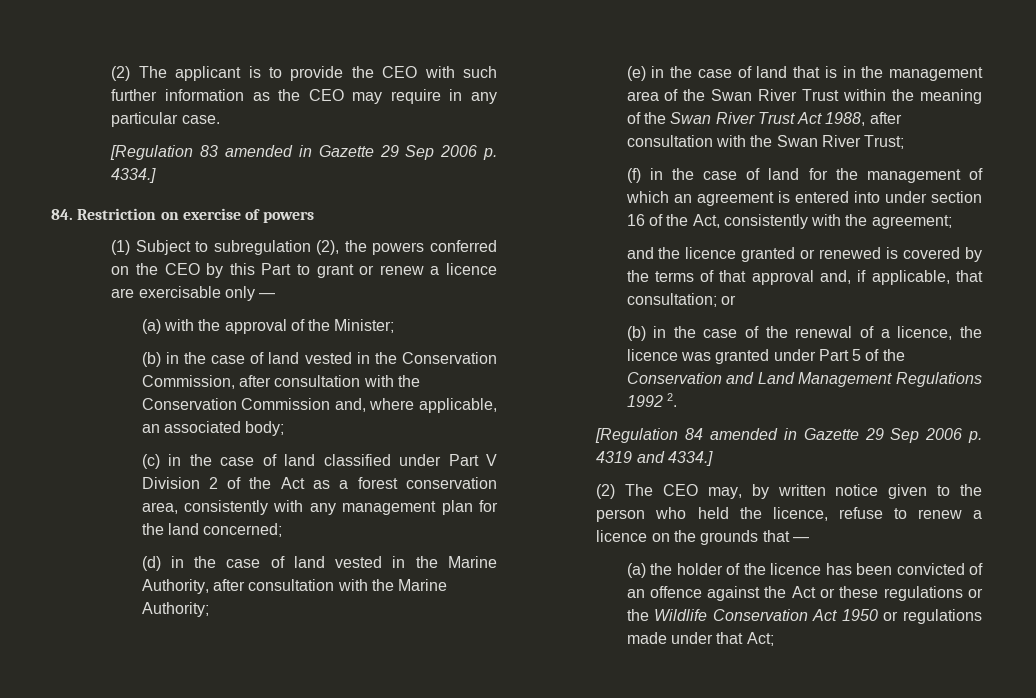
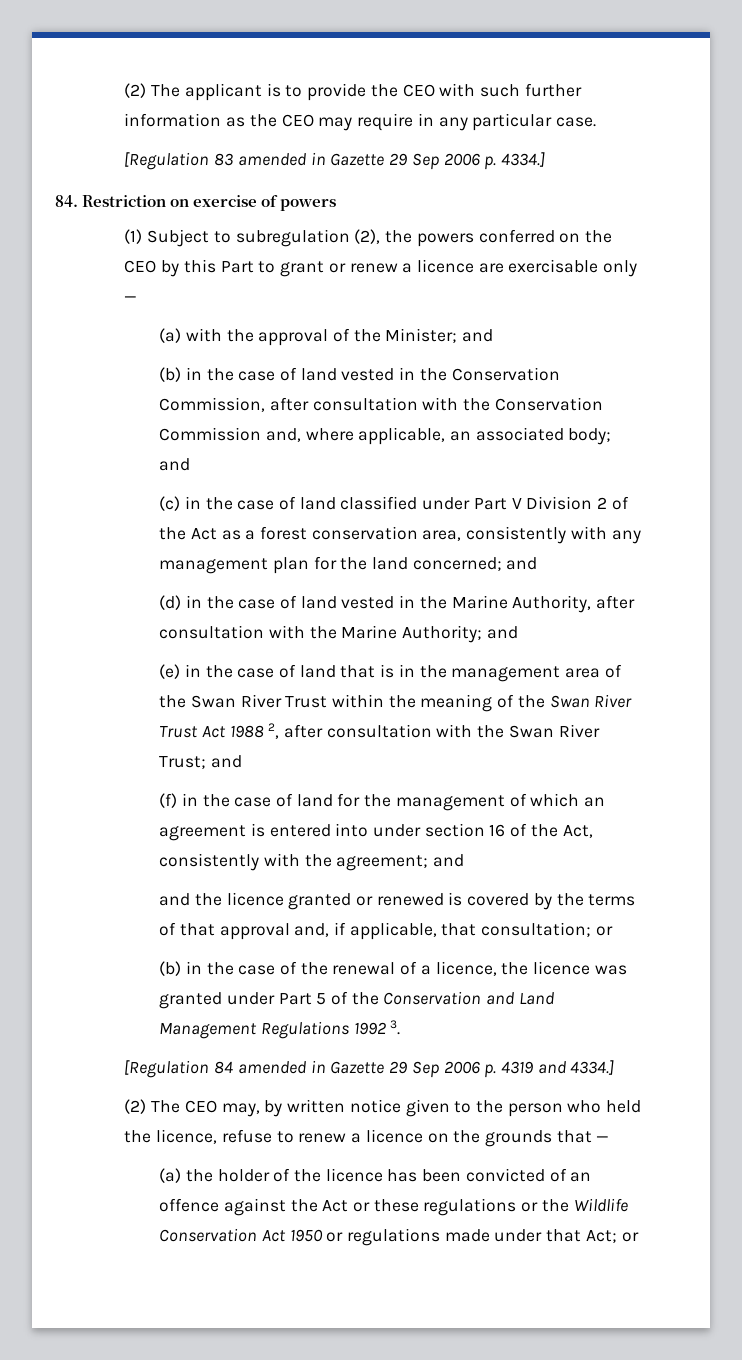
- (a) with the approval of the Minister;
+ (a) with the approval of the Minister; and
- (b) in the case of land vested in the Conservation Commission, after consultation with the Conservation Commission and, where applicable, an associated body;
+ (b) in the case of land vested in the Conservation Commission, after consultation with the Conservation Commission and, where applicable, an associated body; and
- (c) in the case of land classified under Part V Division 2 of the Act as a forest conservation area, consistently with any management plan for the land concerned;
+ (c) in the case of land classified under Part V Division 2 of the Act as a forest conservation area, consistently with any management plan for the land concerned; and
- (d) in the case of land vested in the Marine Authority, after consultation with the Marine Authority;
+ (d) in the case of land vested in the Marine Authority, after consultation with the Marine Authority; and
- (e) in the case of land that is in the management area of the Swan River Trust within the meaning of the Swan River Trust Act 1988, after consultation with the Swan River Trust;
+ (e) in the case of land that is in the management area of the Swan River Trust within the meaning of the Swan River Trust Act 1988 2, after consultation with the Swan River Trust; and
- (f) in the case of land for the management of which an agreement is entered into under section 16 of the Act, consistently with the agreement;
+ (f) in the case of land for the management of which an agreement is entered into under section 16 of the Act, consistently with the agreement; and
- (b) in the case of the renewal of a licence, the licence was granted under Part 5 of the Conservation and Land Management Regulations 1992 2.
+ (b) in the case of the renewal of a licence, the licence was granted under Part 5 of the Conservation and Land Management Regulations 1992 3.
- (a) the holder of the licence has been convicted of an offence against the Act or these regulations or the Wildlife Conservation Act 1950 or regulations made under that Act;
+ (a) the holder of the licence has been convicted of an offence against the Act or these regulations or the Wildlife Conservation Act 1950 or regulations made under that Act; or

